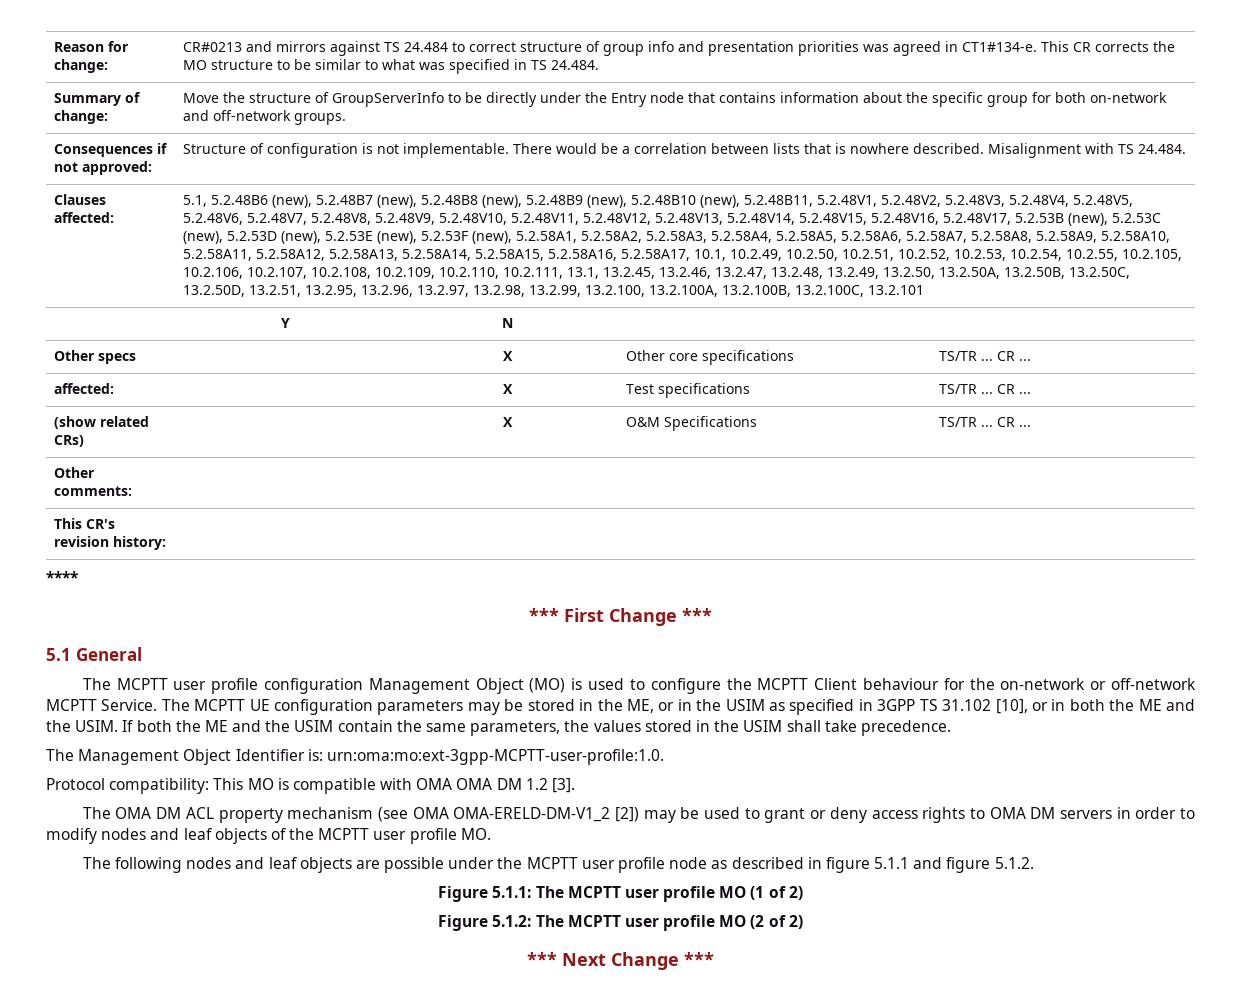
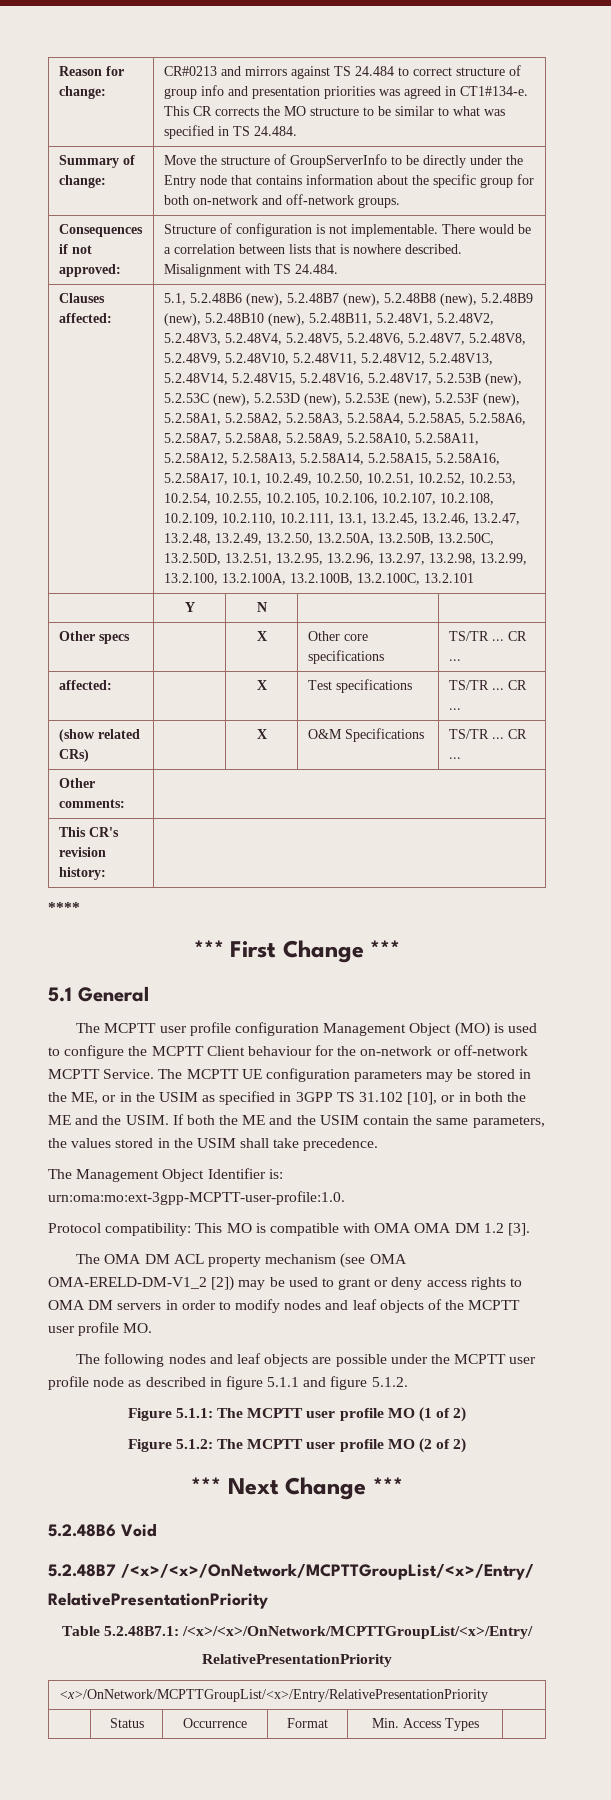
+ 5.2.48B6 Void
+ 5.2.48B7 /<x>/<x>/OnNetwork/MCPTTGroupList/<x>/Entry/
+ RelativePresentationPriority
+ Table 5.2.48B7.1: /<x>/<x>/OnNetwork/MCPTTGroupList/<x>/Entry/
+ RelativePresentationPriority
+ <x>/OnNetwork/MCPTTGroupList/<x>/Entry/RelativePresentationPriority
+ | Status | Occurrence | Format | Min. Access Types |

